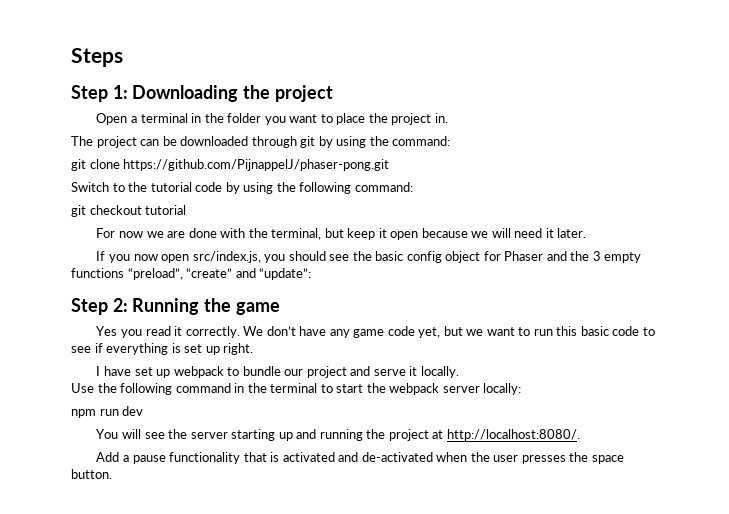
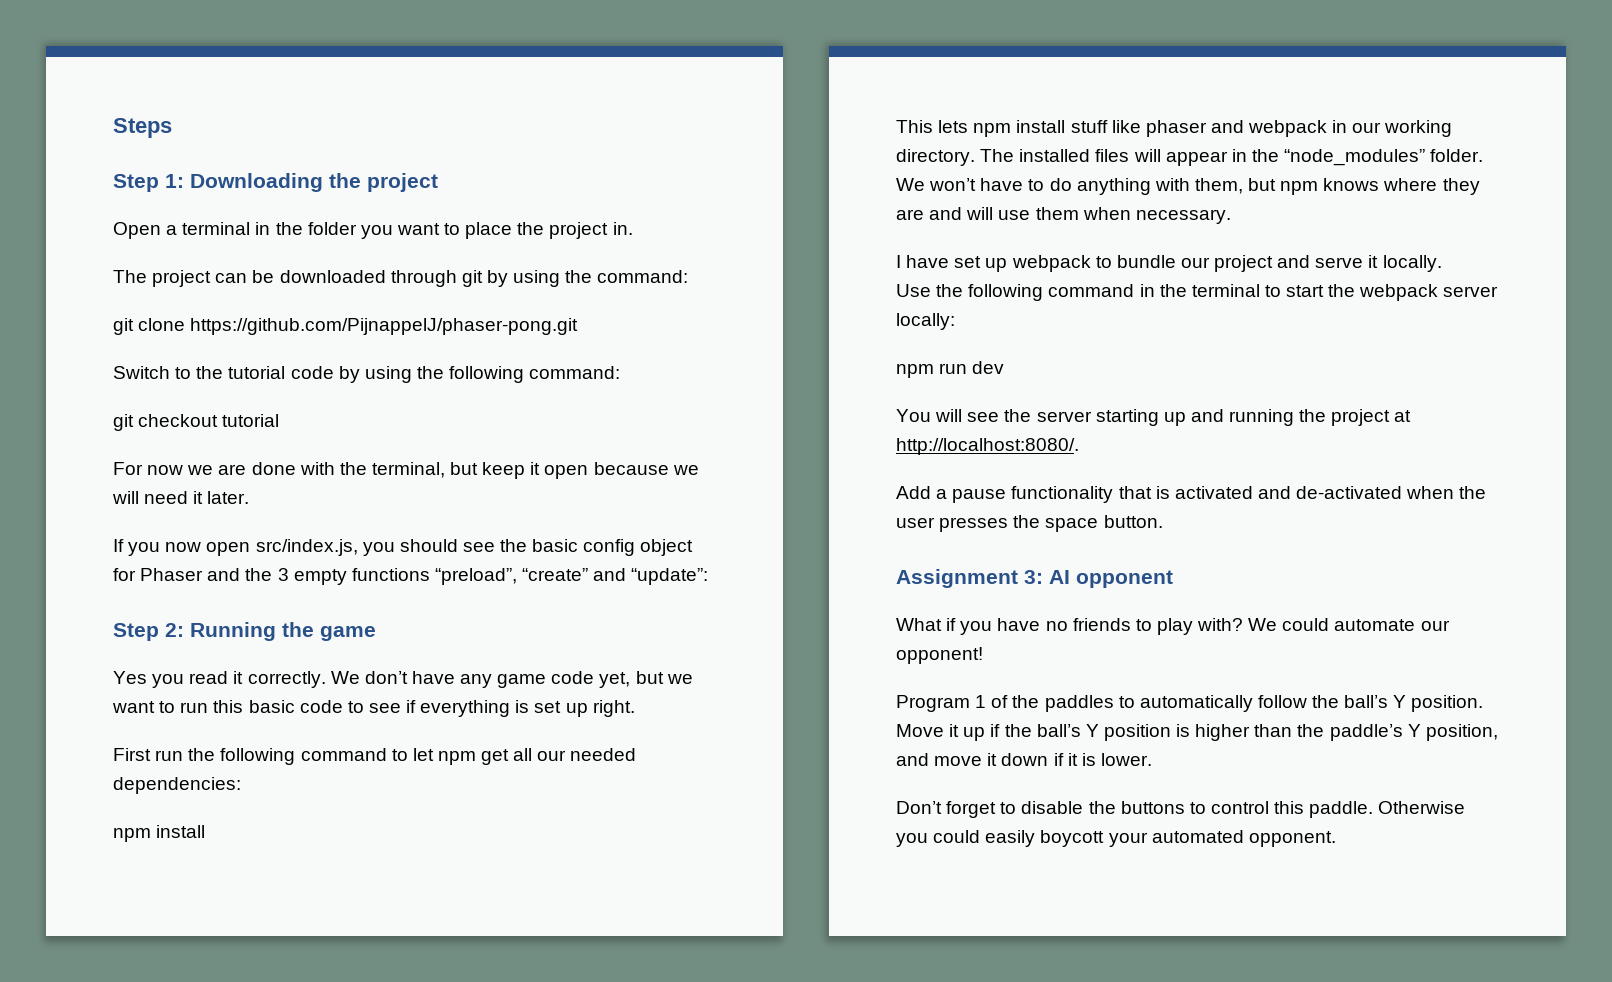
+ First run the following command to let npm get all our needed dependencies:
+ npm install
+ This lets npm install stuff like phaser and webpack in our working directory. The installed files will appear in the “node_modules” folder. We won’t have to do anything with them, but npm knows where they are and will use them when necessary.
+ Assignment 3: AI opponent
+ What if you have no friends to play with? We could automate our opponent!
+ Program 1 of the paddles to automatically follow the ball’s Y position. Move it up if the ball’s Y position is higher than the paddle’s Y position, and move it down if it is lower.
+ Don’t forget to disable the buttons to control this paddle. Otherwise you could easily boycott your automated opponent.

